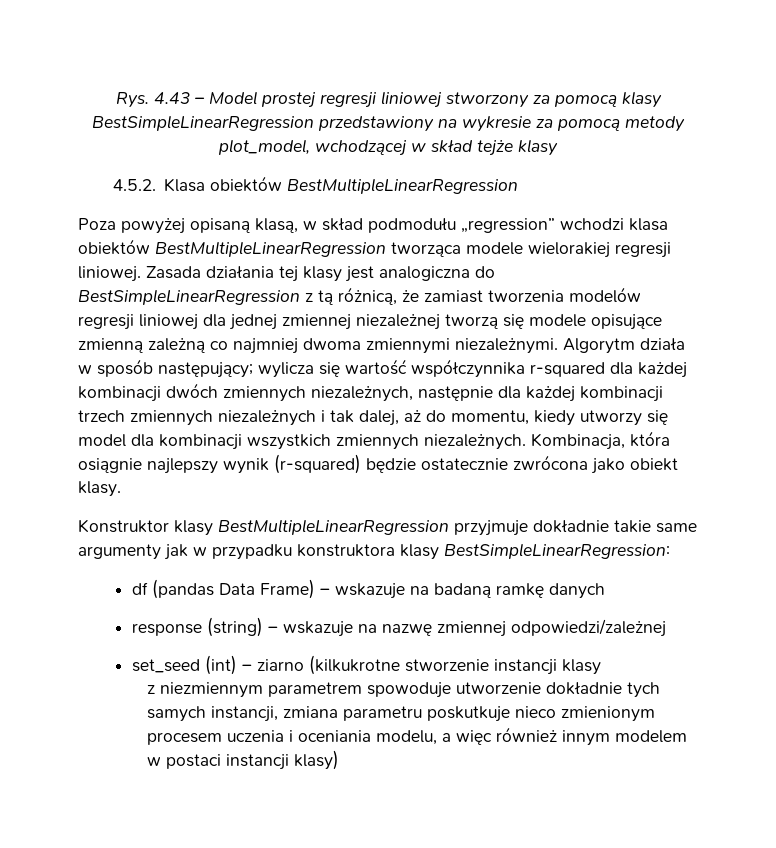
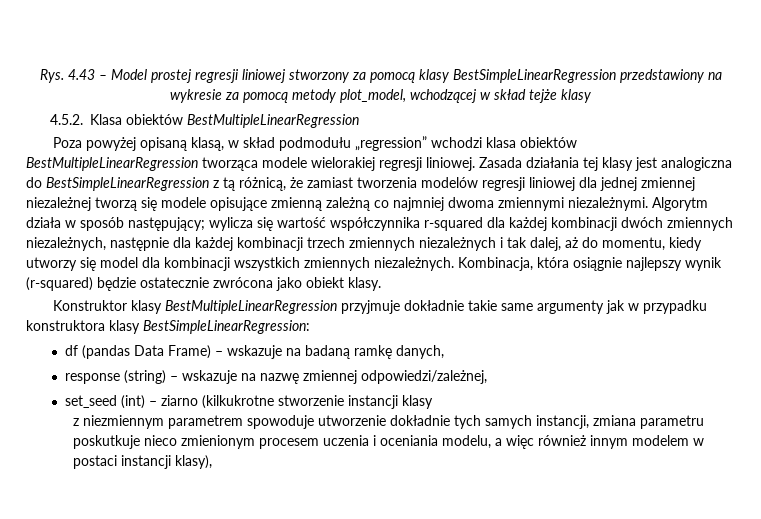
- df (pandas Data Frame) – wskazuje na badaną ramkę danych
+ df (pandas Data Frame) – wskazuje na badaną ramkę danych,
- response (string) – wskazuje na nazwę zmiennej odpowiedzi/zależnej
+ response (string) – wskazuje na nazwę zmiennej odpowiedzi/zależnej,
- z niezmiennym parametrem spowoduje utworzenie dokładnie tych samych instancji, zmiana parametru poskutkuje nieco zmienionym procesem uczenia i oceniania modelu, a więc również innym modelem w postaci instancji klasy)
+ z niezmiennym parametrem spowoduje utworzenie dokładnie tych samych instancji, zmiana parametru poskutkuje nieco zmienionym procesem uczenia i oceniania modelu, a więc również innym modelem w postaci instancji klasy),

